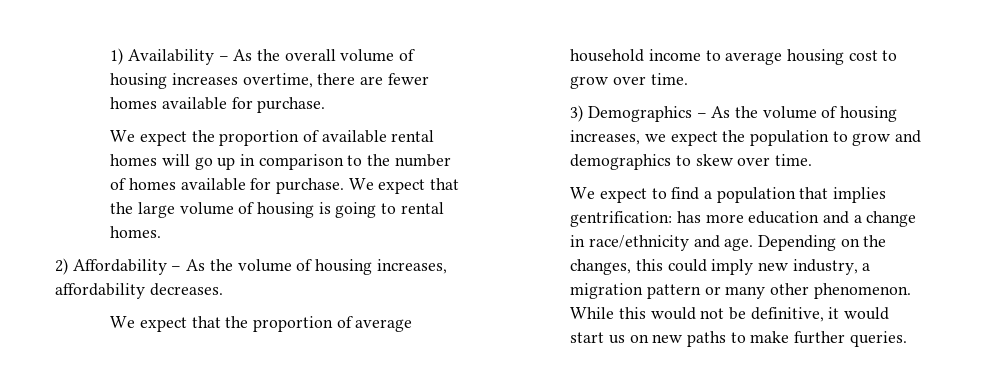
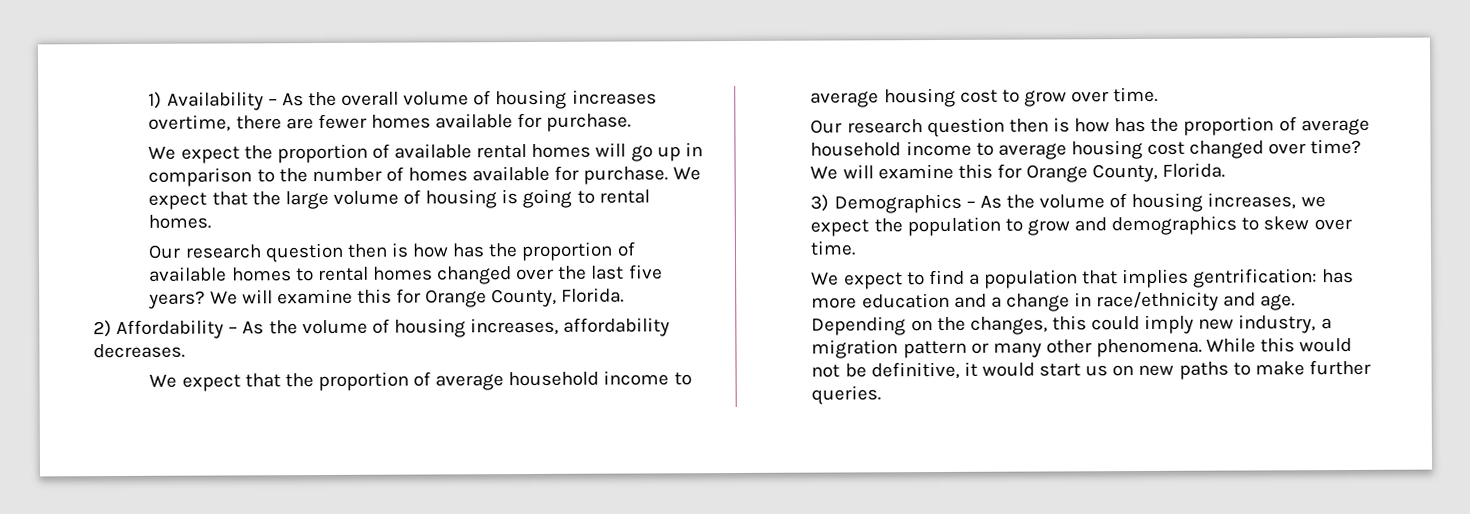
+ Our research question then is how has the proportion of available homes to rental homes changed over the last five years? We will examine this for Orange County, Florida.
+ Our research question then is how has the proportion of average household income to average housing cost changed over time? We will examine this for Orange County, Florida.
- Depending on the changes, this could imply new industry, a migration pattern or many other phenomenon.
+ Depending on the changes, this could imply new industry, a migration pattern or many other phenomena.

